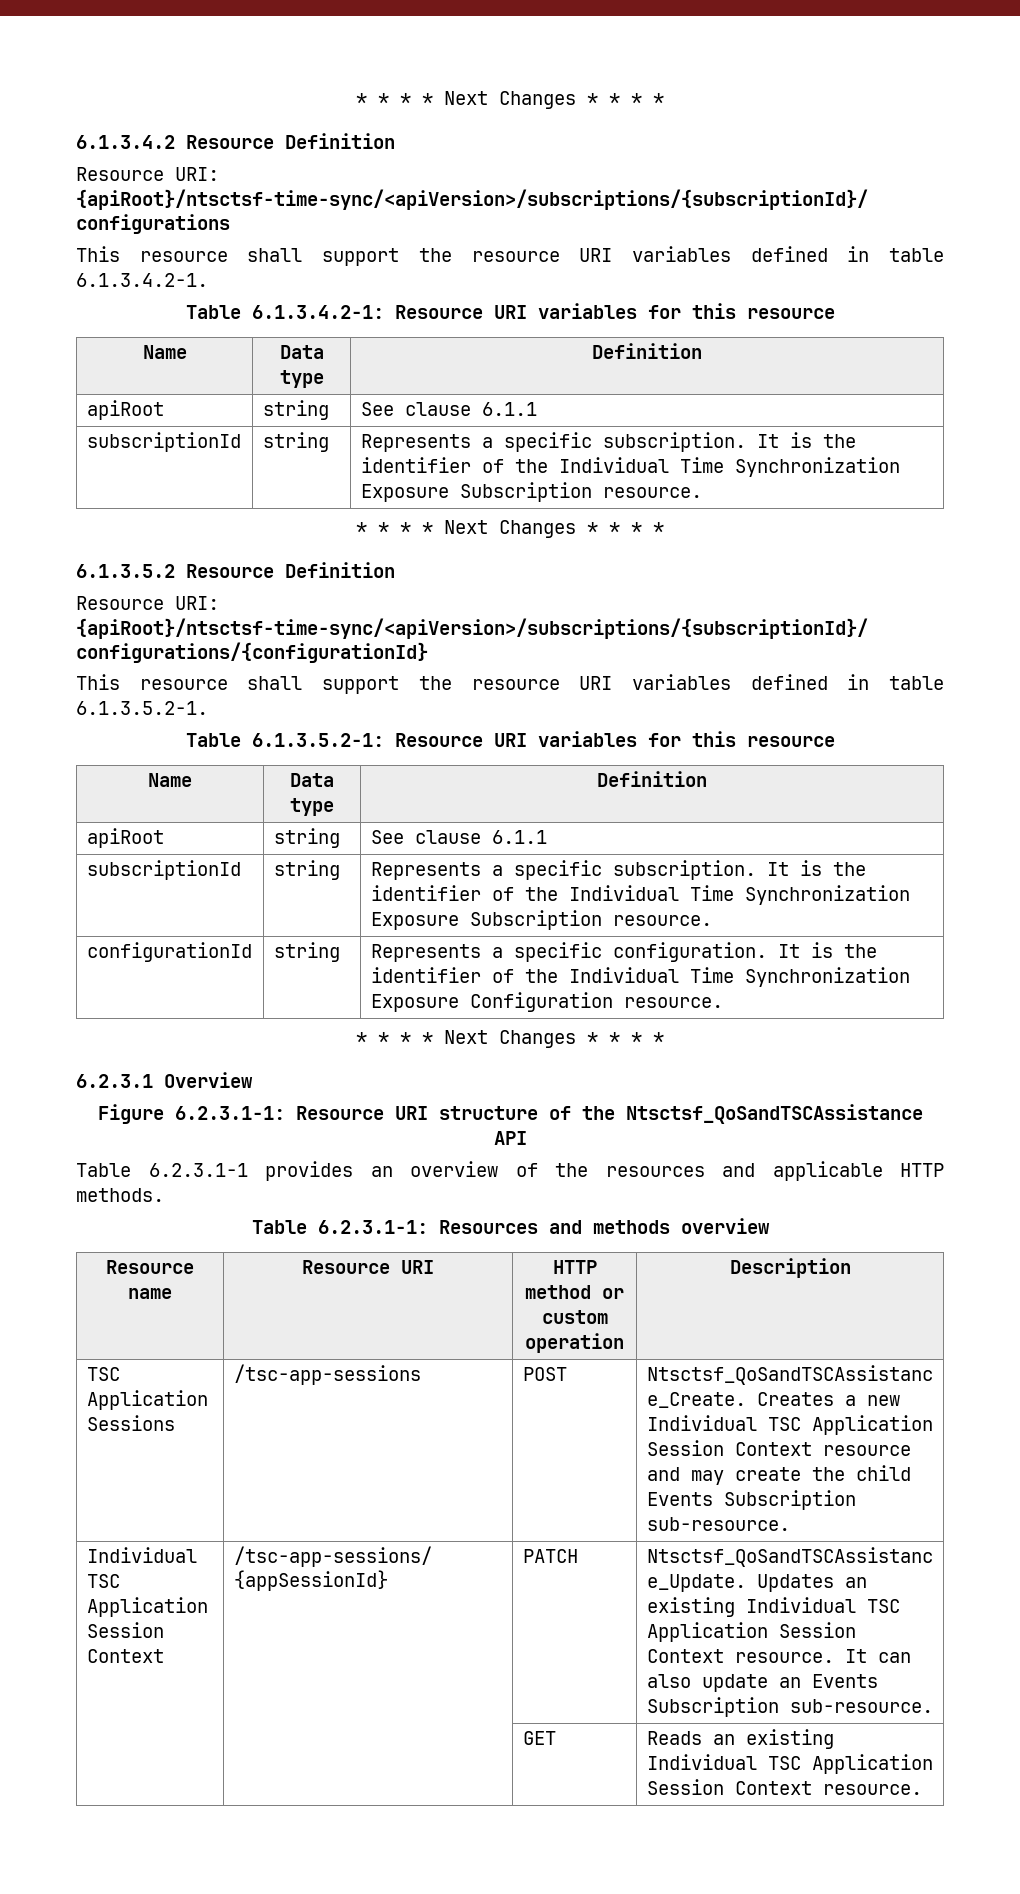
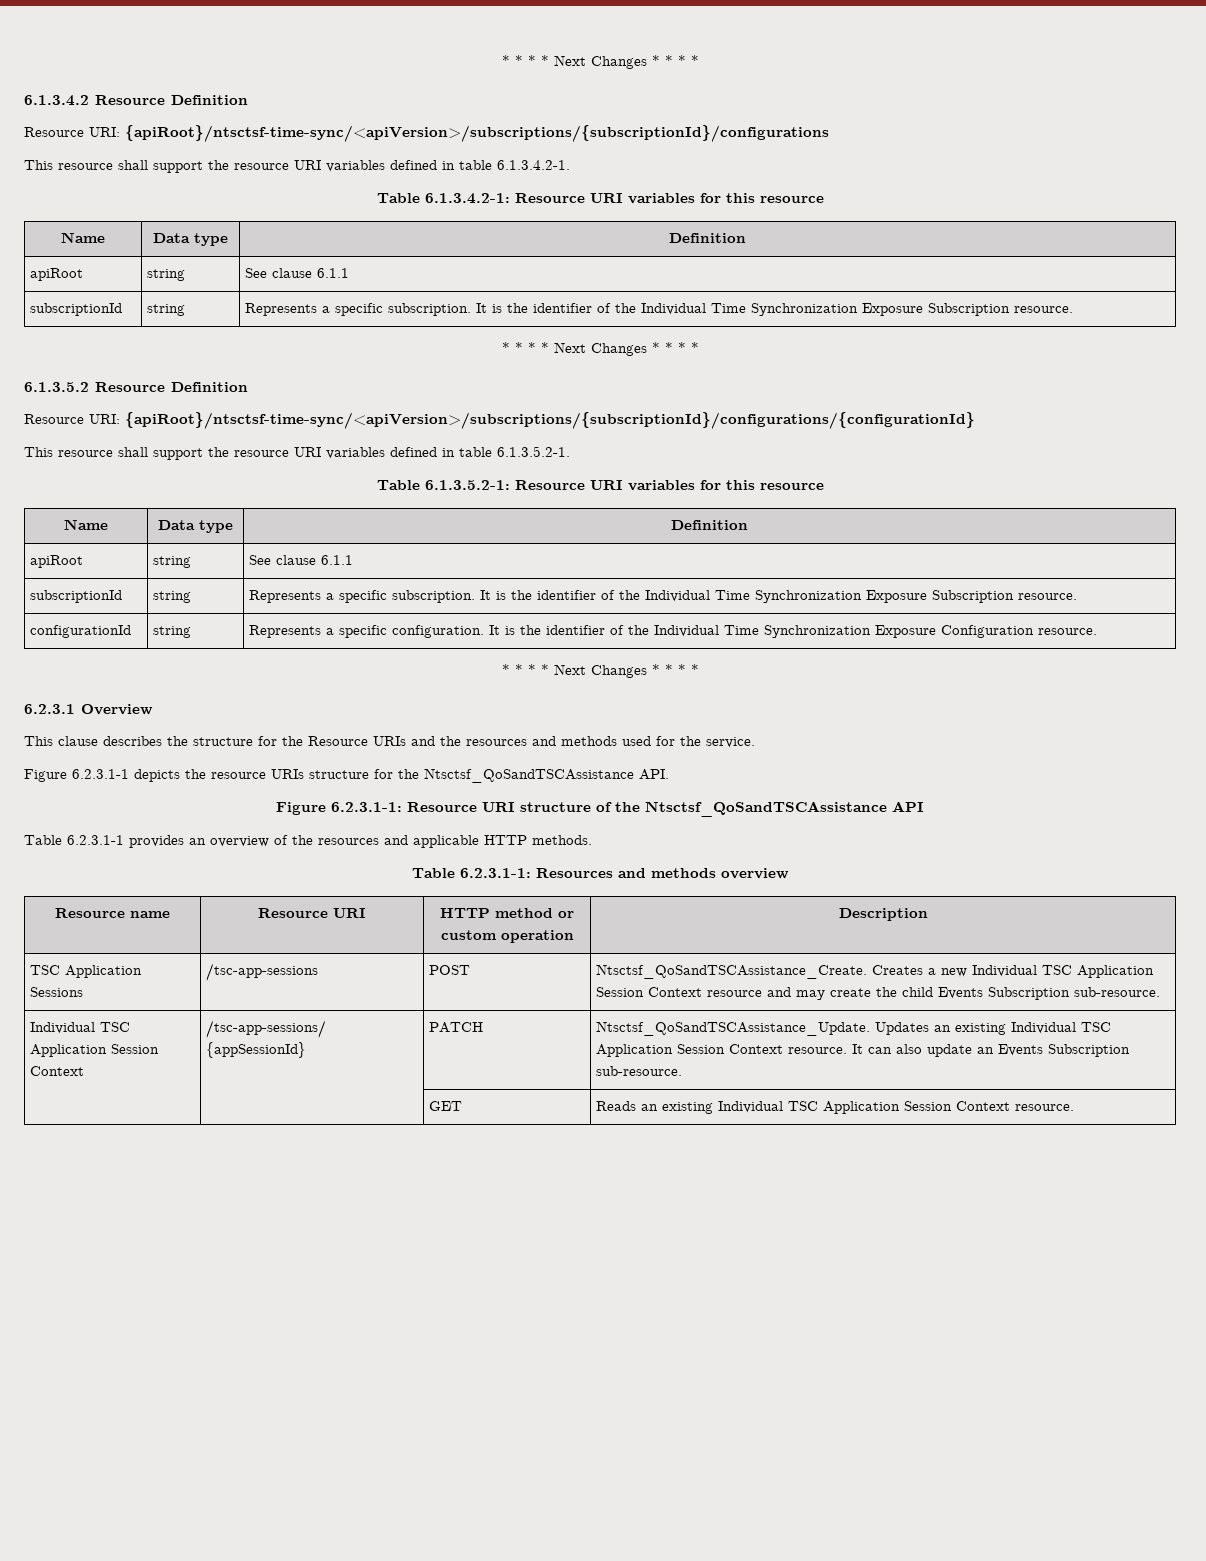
+ This clause describes the structure for the Resource URIs and the resources and methods used for the service.
+ Figure 6.2.3.1-1 depicts the resource URIs structure for the Ntsctsf_QoSandTSCAssistance API.

